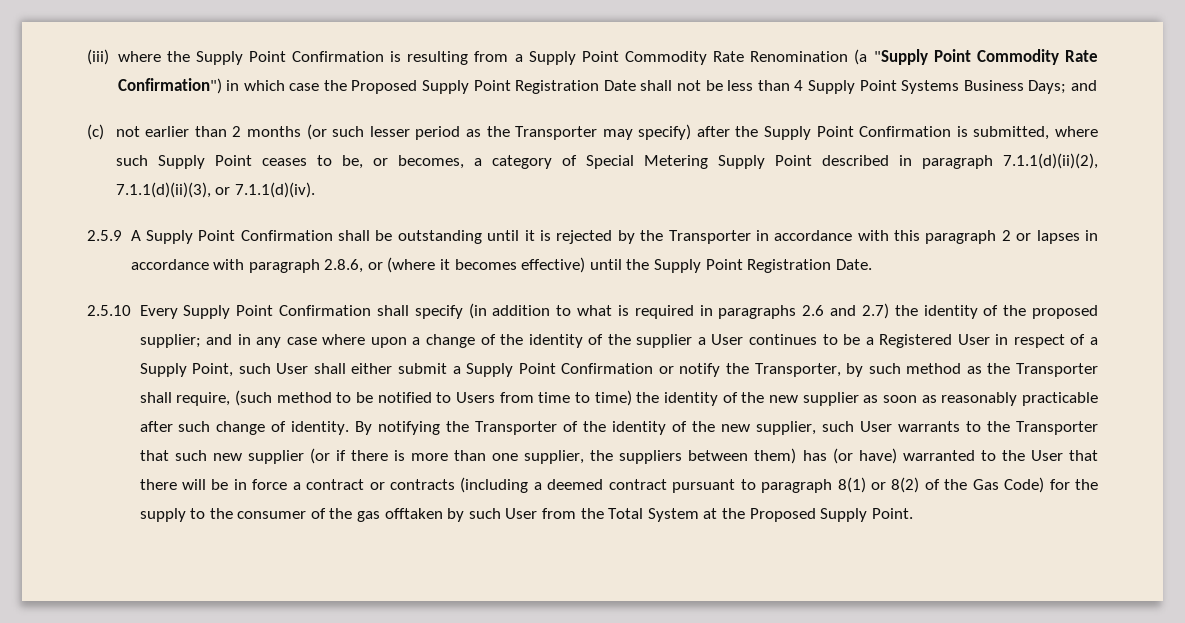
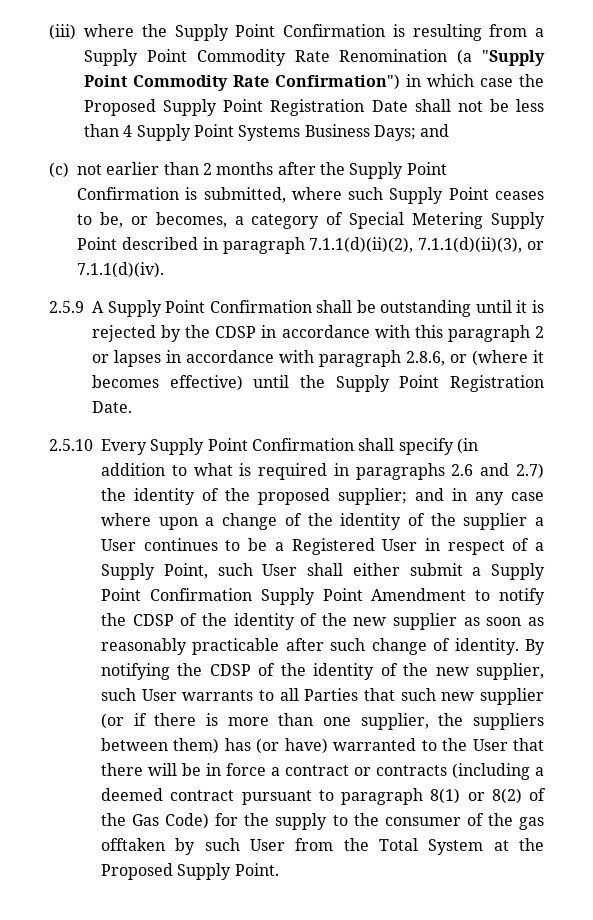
- (c) not earlier than 2 months (or such lesser period as the Transporter may specify) after the Supply Point Confirmation is submitted, where such Supply Point ceases to be, or becomes, a category of Special Metering Supply Point described in paragraph 7.1.1(d)(ii)(2), 7.1.1(d)(ii)(3), or 7.1.1(d)(iv).
+ (c) not earlier than 2 months after the Supply Point Confirmation is submitted, where such Supply Point ceases to be, or becomes, a category of Special Metering Supply Point described in paragraph 7.1.1(d)(ii)(2), 7.1.1(d)(ii)(3), or 7.1.1(d)(iv).
- 2.5.9 A Supply Point Confirmation shall be outstanding until it is rejected by the Transporter in accordance with this paragraph 2 or lapses in accordance with paragraph 2.8.6, or (where it becomes effective) until the Supply Point Registration Date.
+ 2.5.9 A Supply Point Confirmation shall be outstanding until it is rejected by the CDSP in accordance with this paragraph 2 or lapses in accordance with paragraph 2.8.6, or (where it becomes effective) until the Supply Point Registration Date.
- and in any case where upon a change of the identity of the supplier a User continues to be a Registered User in respect of a Supply Point, such User shall either submit a Supply Point Confirmation or notify the Transporter, by such method as the Transporter shall require, (such method to be notified to Users from time to time) the identity of the new supplier as soon as reasonably practicable after such change of identity.
+ and in any case where upon a change of the identity of the supplier a User continues to be a Registered User in respect of a Supply Point, such User shall either submit a Supply Point Confirmation Supply Point Amendment to notify the CDSP of the identity of the new supplier as soon as reasonably practicable after such change of identity.
- By notifying the Transporter of the identity of the new supplier, such User warrants to the Transporter that such new supplier (or if there is more than one supplier, the suppliers between them) has (or have) warranted to the User that there will be in force a contract or contracts (including a deemed contract pursuant to paragraph 8(1) or 8(2) of the Gas Code) for the supply to the consumer of the gas offtaken by such User from the Total System at the Proposed Supply Point.
+ By notifying the CDSP of the identity of the new supplier, such User warrants to all Parties that such new supplier (or if there is more than one supplier, the suppliers between them) has (or have) warranted to the User that there will be in force a contract or contracts (including a deemed contract pursuant to paragraph 8(1) or 8(2) of the Gas Code) for the supply to the consumer of the gas offtaken by such User from the Total System at the Proposed Supply Point.

